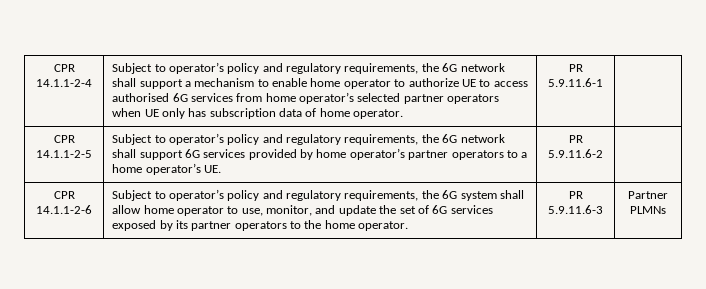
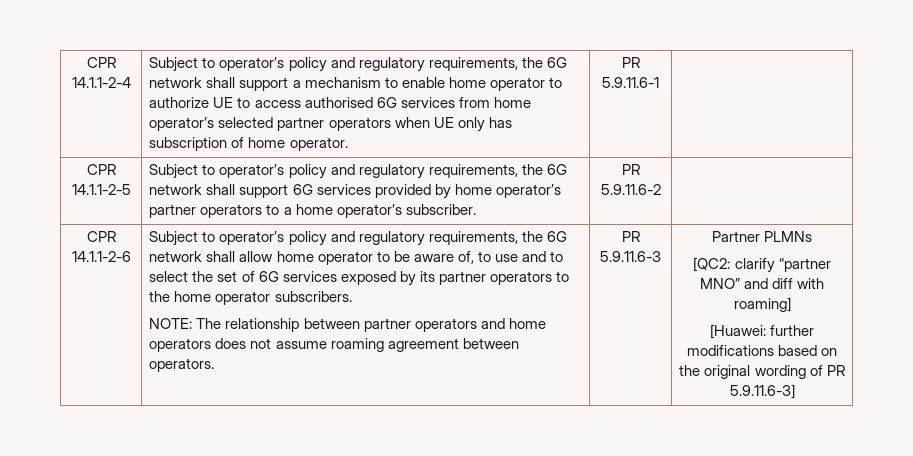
- Subject to operator’s policy and regulatory requirements, the 6G network shall support a mechanism to enable home operator to authorize UE to access authorised 6G services from home operator’s selected partner operators when UE only has subscription data of home operator.
+ Subject to operator’s policy and regulatory requirements, the 6G network shall support a mechanism to enable home operator to authorize UE to access authorised 6G services from home operator’s selected partner operators when UE only has subscription of home operator.
- CPR 14.1.1-2-5 | Subject to operator’s policy and regulatory requirements, the 6G network shall support 6G services provided by home operator’s partner operators to a home operator’s UE. | PR 5.9.11.6-2 |
+ CPR 14.1.1-2-5 | Subject to operator’s policy and regulatory requirements, the 6G network shall support 6G services provided by home operator’s partner operators to a home operator’s subscriber. | PR 5.9.11.6-2 |
- Subject to operator’s policy and regulatory requirements, the 6G system shall allow home operator to use, monitor, and update the set of 6G services exposed by its partner operators to the home operator. | PR 5.9.11.6-3 | Partner PLMNs
+ Subject to operator’s policy and regulatory requirements, the 6G network shall allow home operator to be aware of, to use and to select the set of 6G services exposed by its partner operators to the home operator subscribers.
+ NOTE: The relationship between partner operators and home operators does not assume roaming agreement between operators. | PR 5.9.11.6-3 | Partner PLMNs
+ [QC2: clarify “partner MNO” and diff with roaming]
+ [Huawei: further modifications based on the original wording of PR 5.9.11.6-3]

